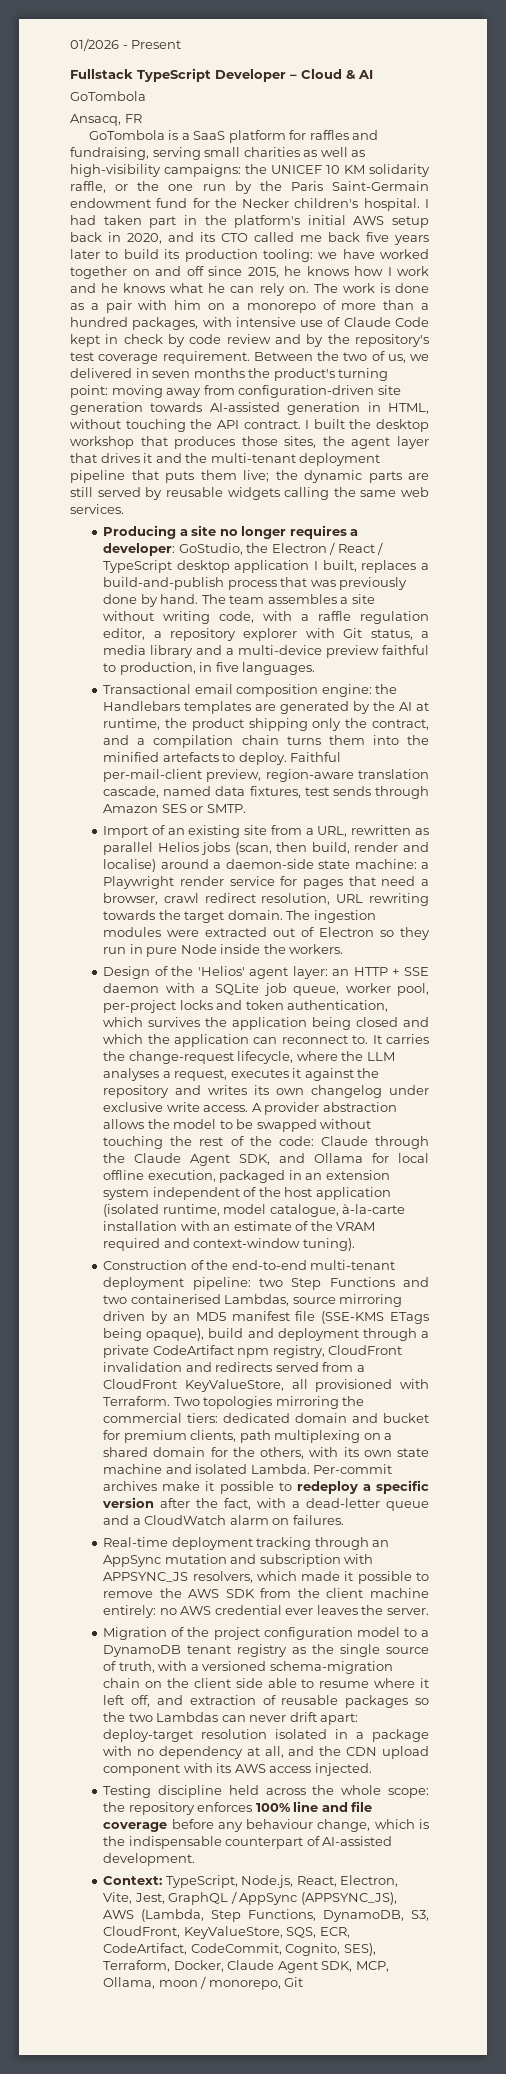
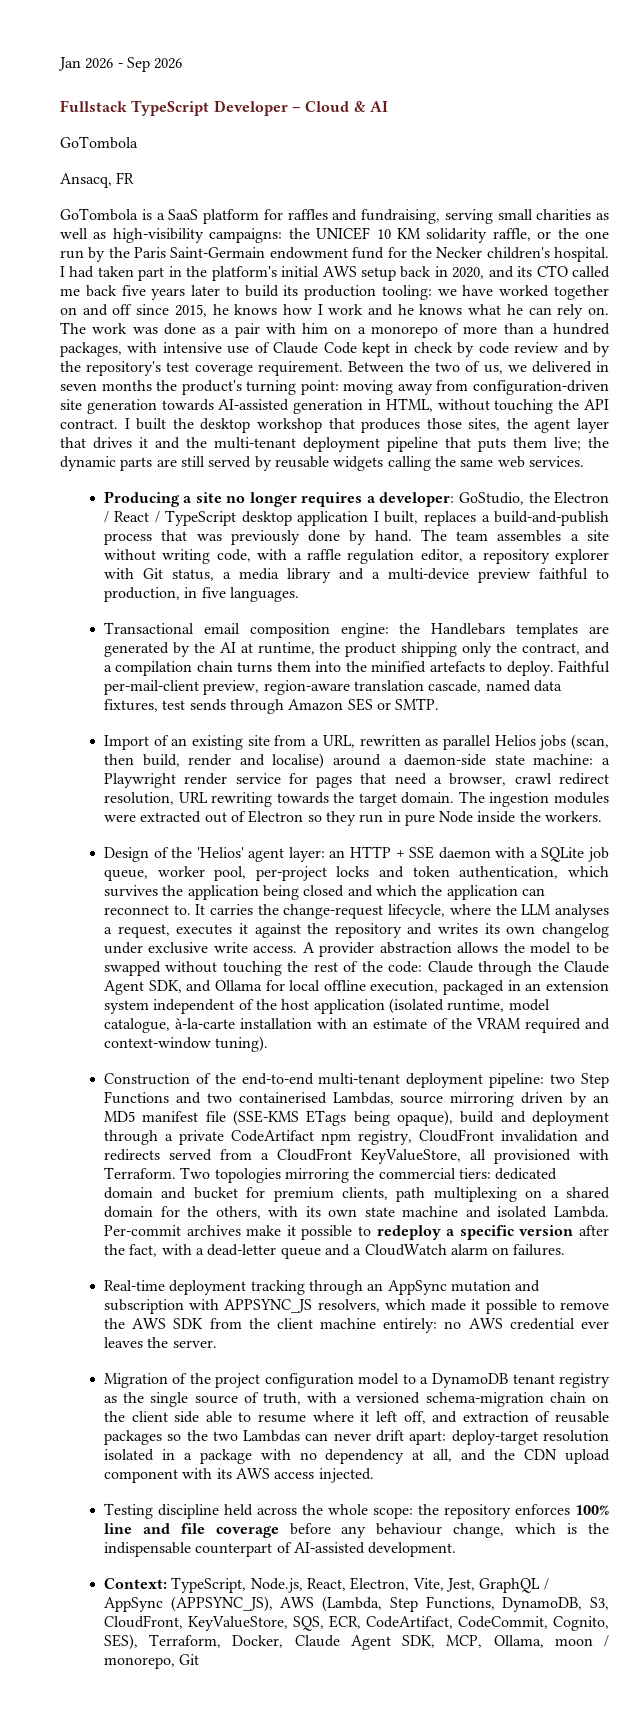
- 01/2026 - Present
+ Jan 2026 - Sep 2026
- The work is done as a pair with him on a monorepo of more than a hundred packages, with intensive use of Claude Code kept in check by code review and by the repository's test coverage requirement.
+ The work was done as a pair with him on a monorepo of more than a hundred packages, with intensive use of Claude Code kept in check by code review and by the repository's test coverage requirement.

